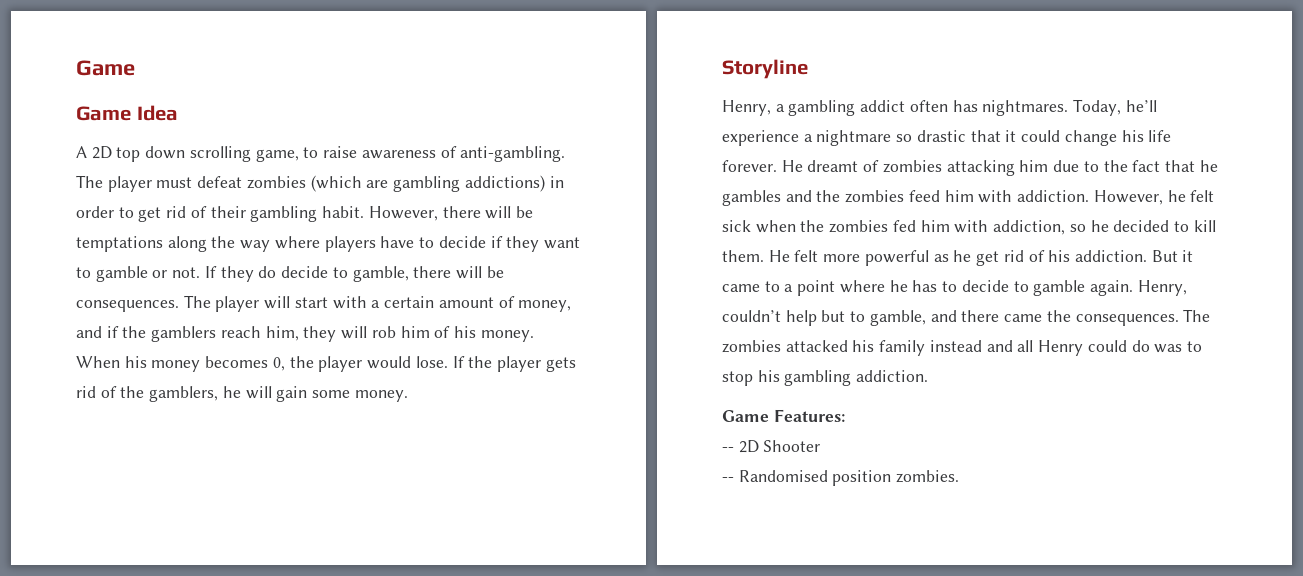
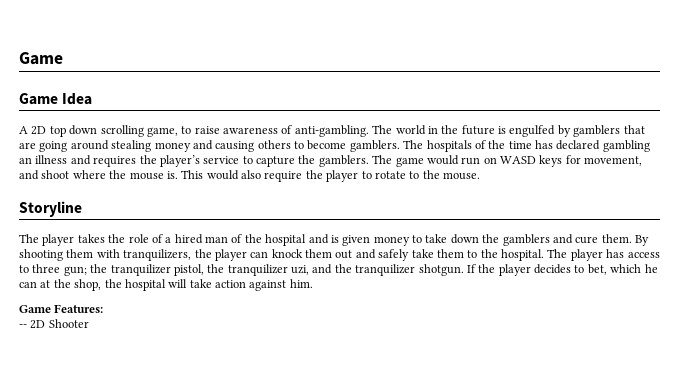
- The player must defeat zombies (which are gambling addictions) in order to get rid of their gambling habit. However, there will be temptations along the way where players have to decide if they want to gamble or not. If they do decide to gamble, there will be consequences. The player will start with a certain amount of money, and if the gamblers reach him, they will rob him of his money. When his money becomes 0, the player would lose. If the player gets rid of the gamblers, he will gain some money.
+ The world in the future is engulfed by gamblers that are going around stealing money and causing others to become gamblers. The hospitals of the time has declared gambling an illness and requires the player’s service to capture the gamblers. The game would run on WASD keys for movement, and shoot where the mouse is. This would also require the player to rotate to the mouse.
  Storyline
- Henry, a gambling addict often has nightmares. Today, he’ll experience a nightmare so drastic that it could change his life forever. He dreamt of zombies attacking him due to the fact that he gambles and the zombies feed him with addiction. However, he felt sick when the zombies fed him with addiction, so he decided to kill them. He felt more powerful as he get rid of his addiction. But it came to a point where he has to decide to gamble again. Henry, couldn’t help but to gamble, and there came the consequences. The zombies attacked his family instead and all Henry could do was to stop his gambling addiction.
+ The player takes the role of a hired man of the hospital and is given money to take down the gamblers and cure them. By shooting them with tranquilizers, the player can knock them out and safely take them to the hospital. The player has access to three gun; the tranquilizer pistol, the tranquilizer uzi, and the tranquilizer shotgun. If the player decides to bet, which he can at the shop, the hospital will take action against him.
- -- Randomised position zombies.

